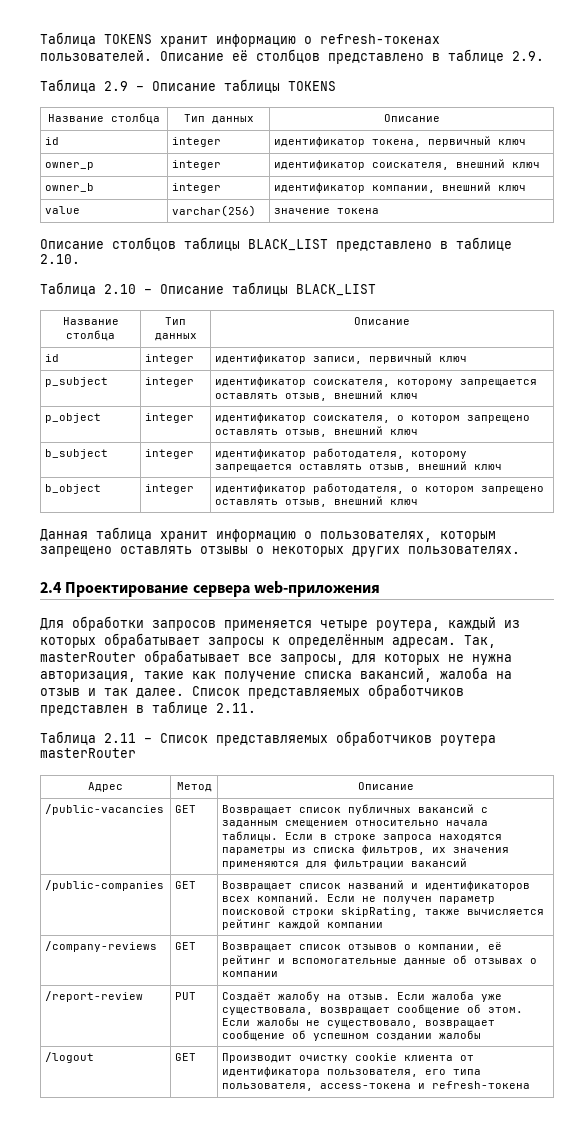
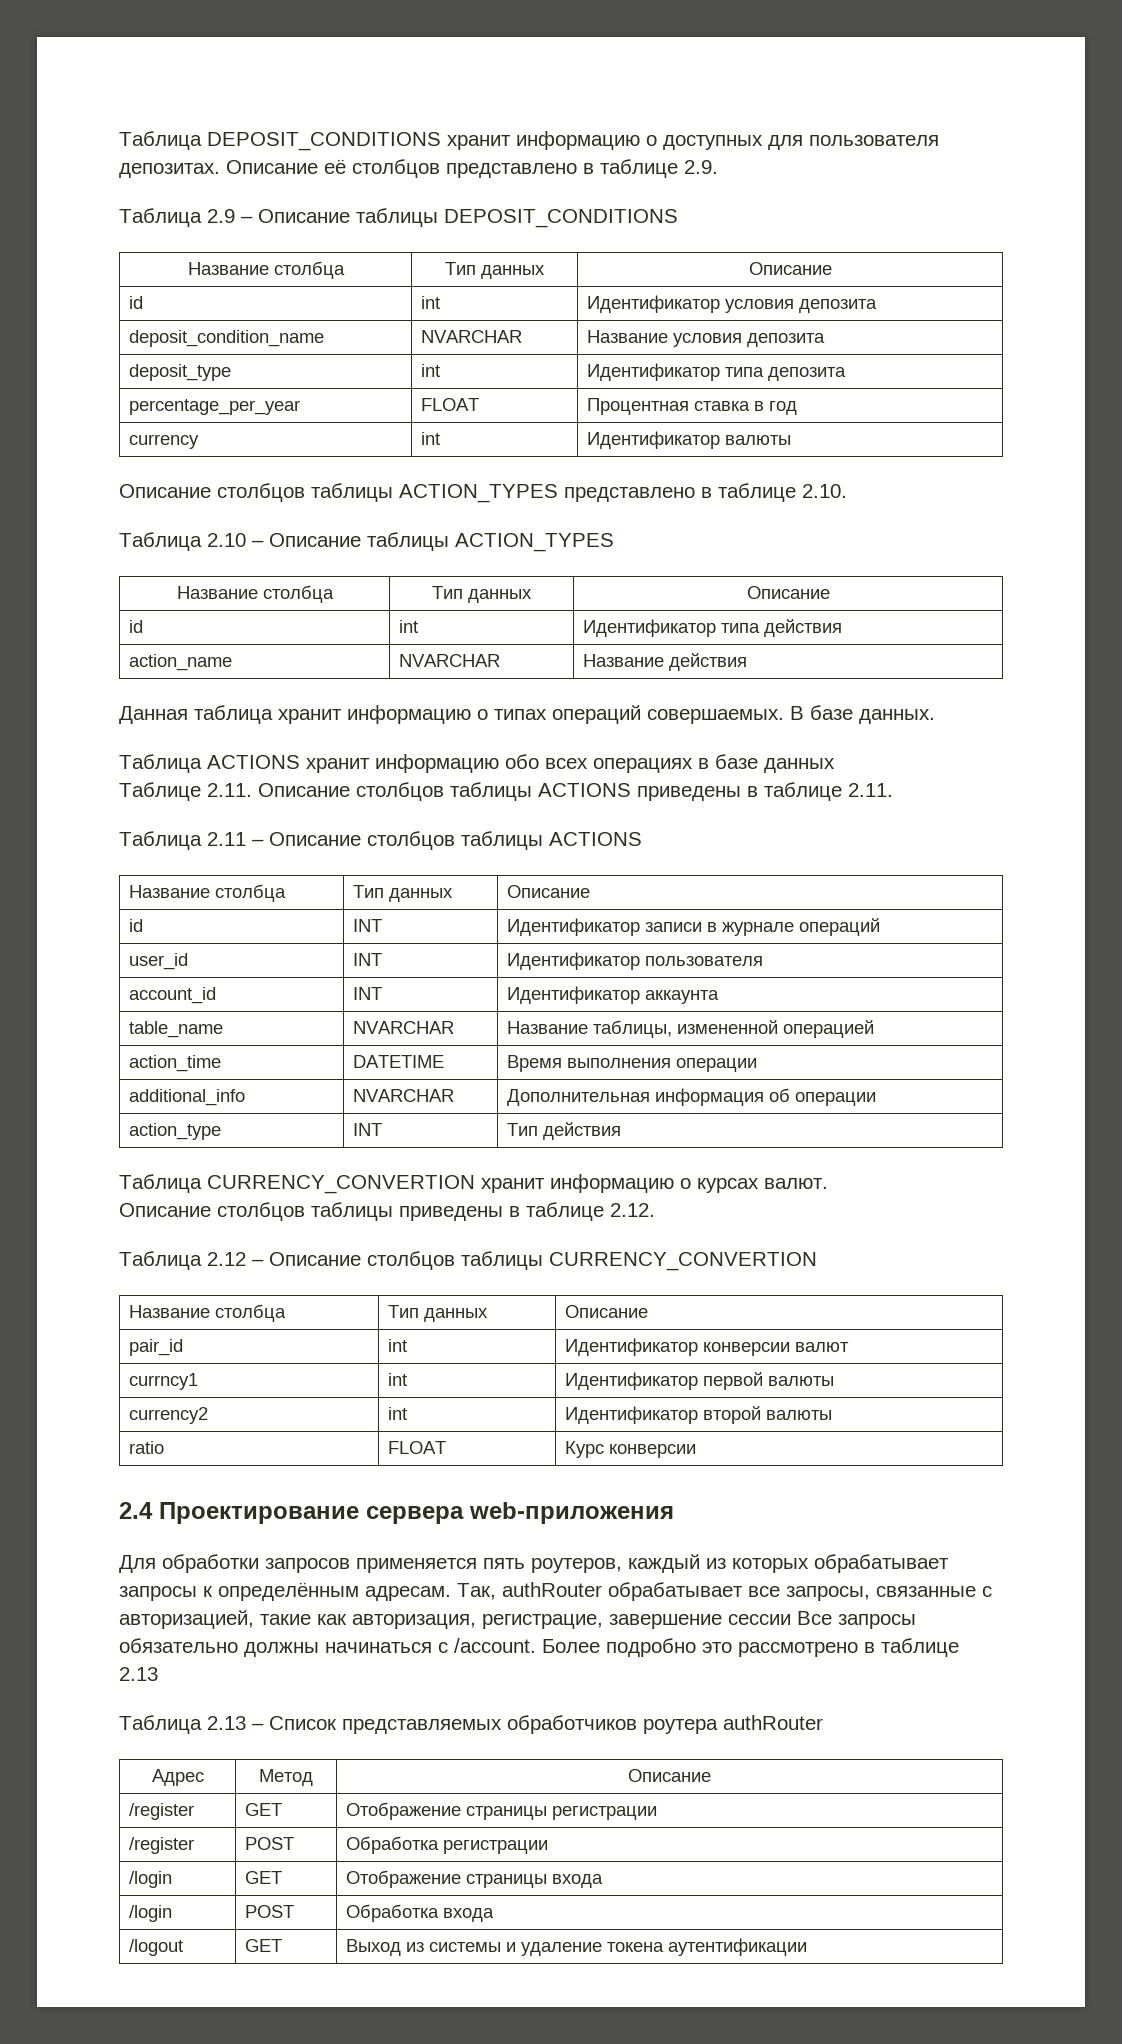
- Таблица TOKENS хранит информацию о refresh-токенах пользователей.
+ Таблица DEPOSIT_CONDITIONS хранит информацию о доступных для пользователя депозитах.
- Таблица 2.9 – Описание таблицы TOKENS
+ Таблица 2.9 – Описание таблицы DEPOSIT_CONDITIONS
  Название столбца | Тип данных | Описание
- id | integer | идентификатор токена, первичный ключ
- owner_p | integer | идентификатор соискателя, внешний ключ
- owner_b | integer | идентификатор компании, внешний ключ
- value | varchar(256) | значение токена
- Описание столбцов таблицы BLACK_LIST представлено в таблице 2.10.
+ id | int | Идентификатор условия депозита
+ deposit_condition_name | NVARCHAR | Название условия депозита
+ deposit_type | int | Идентификатор типа депозита
+ percentage_per_year | FLOAT | Процентная ставка в год
+ currency | int | Идентификатор валюты
+ Описание столбцов таблицы ACTION_TYPES представлено в таблице 2.10.
- Таблица 2.10 – Описание таблицы BLACK_LIST
+ Таблица 2.10 – Описание таблицы ACTION_TYPES
  Название столбца | Тип данных | Описание
- id | integer | идентификатор записи, первичный ключ
- p_subject | integer | идентификатор соискателя, которому запрещается оставлять отзыв, внешний ключ
- p_object | integer | идентификатор соискателя, о котором запрещено оставлять отзыв, внешний ключ
- b_subject | integer | идентификатор работодателя, которому запрещается оставлять отзыв, внешний ключ
- b_object | integer | идентификатор работодателя, о котором запрещено оставлять отзыв, внешний ключ
+ id | int | Идентификатор типа действия
+ action_name | NVARCHAR | Название действия
- Данная таблица хранит информацию о пользователях, которым запрещено оставлять отзывы о некоторых других пользователях.
+ Данная таблица хранит информацию о типах операций совершаемых. В базе данных.
+ Таблица ACTIONS хранит информацию обо всех операциях в базе данных
+ Таблице 2.11. Описание столбцов таблицы ACTIONS приведены в таблице 2.11.
+ Таблица 2.11 – Описание столбцов таблицы ACTIONS
+ Название столбца | Тип данных | Описание
+ id | INT | Идентификатор записи в журнале операций
+ user_id | INT | Идентификатор пользователя
+ account_id | INT | Идентификатор аккаунта
+ table_name | NVARCHAR | Название таблицы, измененной операцией
+ action_time | DATETIME | Время выполнения операции
+ additional_info | NVARCHAR | Дополнительная информация об операции
+ action_type | INT | Тип действия
+ Таблица CURRENCY_CONVERTION хранит информацию о курсах валют.
+ Описание столбцов таблицы приведены в таблице 2.12.
+ Таблица 2.12 – Описание столбцов таблицы CURRENCY_CONVERTION
+ Название столбца | Тип данных | Описание
+ pair_id | int | Идентификатор конверсии валют
+ currncy1 | int | Идентификатор первой валюты
+ currency2 | int | Идентификатор второй валюты
+ ratio | FLOAT | Курс конверсии
- Для обработки запросов применяется четыре роутера, каждый из которых обрабатывает запросы к определённым адресам.
+ Для обработки запросов применяется пять роутеров, каждый из которых обрабатывает запросы к определённым адресам.
- Так, masterRouter обрабатывает все запросы, для которых не нужна авторизация, такие как получение списка вакансий, жалоба на отзыв и так далее. Список представляемых обработчиков представлен в таблице 2.11.
- Таблица 2.11 – Cписок представляемых обработчиков роутера masterRouter
+ Так, authRouter обрабатывает все запросы, связанные с авторизацией, такие как авторизация, регистрацие, завершение сессии Все запросы обязательно должны начинаться с /account. Более подробно это рассмотрено в таблице 2.13
+ Таблица 2.13 – Cписок представляемых обработчиков роутера authRouter
- /public-vacancies | GET | Возвращает список публичных вакансий с заданным смещением относительно начала таблицы. Если в строке запроса находятся параметры из списка фильтров, их значения применяются для фильтрации вакансий
- /public-companies | GET | Возвращает список названий и идентификаторов всех компаний. Если не получен параметр поисковой строки skipRating, также вычисляется рейтинг каждой компании
- /company-reviews | GET | Возвращает список отзывов о компании, её рейтинг и вспомогательные данные об отзывах о компании
- /report-review | PUT | Создаёт жалобу на отзыв. Если жалоба уже существовала, возвращает сообщение об этом. Если жалобы не существовало, возвращает сообщение об успешном создании жалобы
- /logout | GET | Производит очистку cookie клиента от идентификатора пользователя, его типа пользователя, access-токена и refresh-токена
+ /register | GET | Отображение страницы регистрации
+ /register | POST | Обработка регистрации
+ /login | GET | Отображение страницы входа
+ /login | POST | Обработка входа
+ /logout | GET | Выход из системы и удаление токена аутентификации

